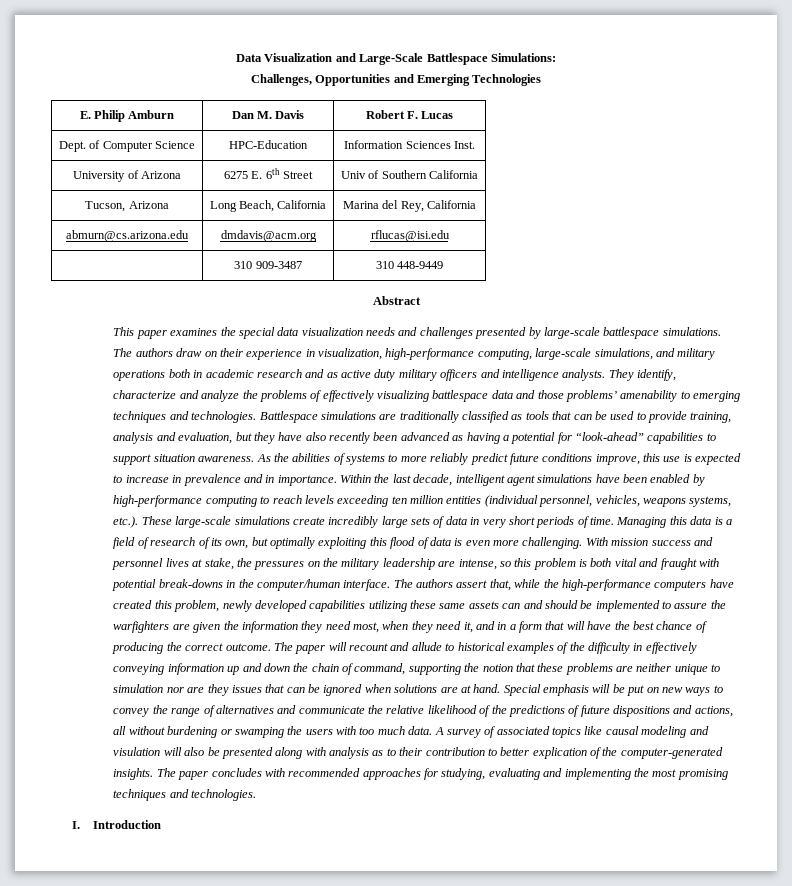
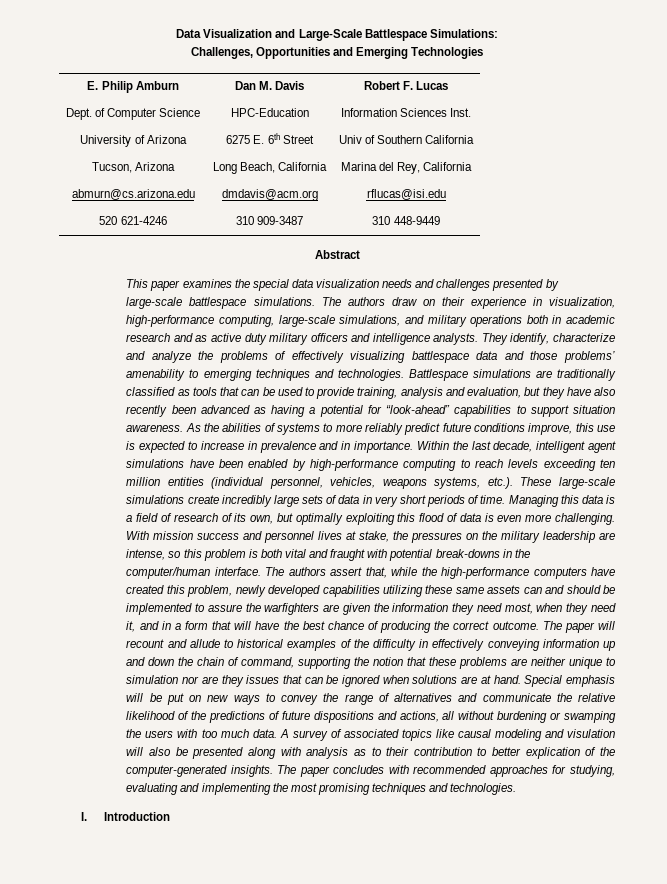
- | 310 909-3487 | 310 448-9449
+ 520 621-4246 | 310 909-3487 | 310 448-9449

